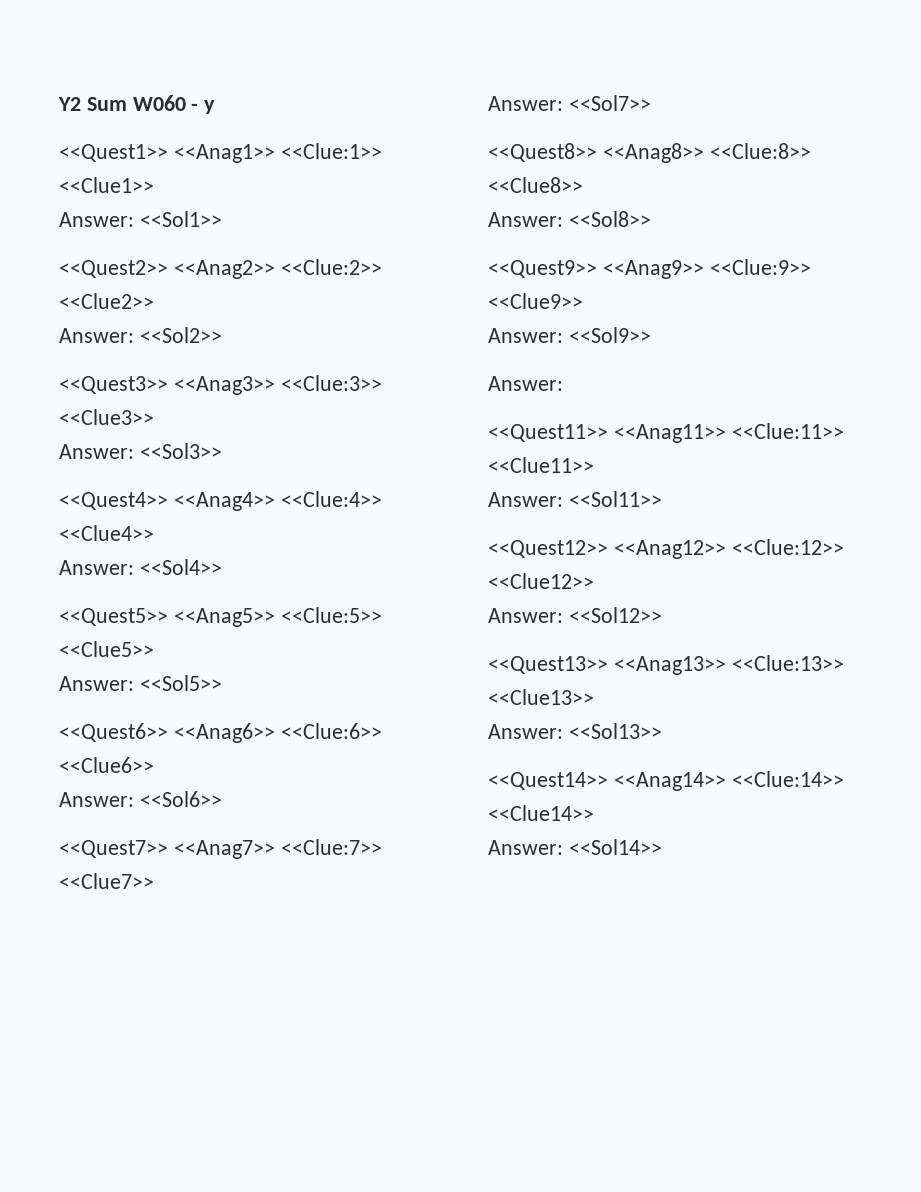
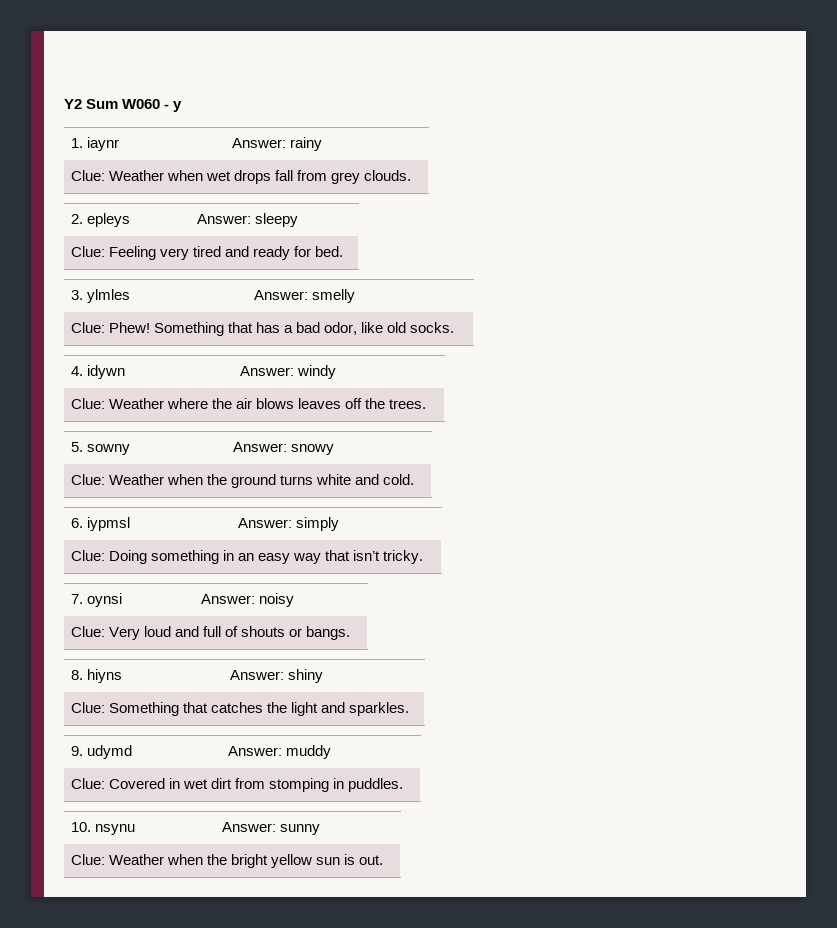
- <<Quest1>> <<Anag1>> <<Clue:1>> <<Clue1>>
- Answer: <<Sol1>>
- <<Quest2>> <<Anag2>> <<Clue:2>> <<Clue2>>
- Answer: <<Sol2>>
- <<Quest3>> <<Anag3>> <<Clue:3>> <<Clue3>>
- Answer: <<Sol3>>
- <<Quest4>> <<Anag4>> <<Clue:4>> <<Clue4>>
- Answer: <<Sol4>>
- <<Quest5>> <<Anag5>> <<Clue:5>> <<Clue5>>
- Answer: <<Sol5>>
- <<Quest6>> <<Anag6>> <<Clue:6>> <<Clue6>>
- Answer: <<Sol6>>
- <<Quest7>> <<Anag7>> <<Clue:7>> <<Clue7>>
- Answer: <<Sol7>>
- <<Quest8>> <<Anag8>> <<Clue:8>> <<Clue8>>
- Answer: <<Sol8>>
- <<Quest9>> <<Anag9>> <<Clue:9>> <<Clue9>>
- Answer: <<Sol9>>
- Answer:
- <<Quest11>> <<Anag11>> <<Clue:11>> <<Clue11>>
- Answer: <<Sol11>>
- <<Quest12>> <<Anag12>> <<Clue:12>> <<Clue12>>
- Answer: <<Sol12>>
- <<Quest13>> <<Anag13>> <<Clue:13>> <<Clue13>>
- Answer: <<Sol13>>
- <<Quest14>> <<Anag14>> <<Clue:14>> <<Clue14>>
- Answer: <<Sol14>>
+ 1. iaynr | Answer: rainy
+ Clue: Weather when wet drops fall from grey clouds.
+ 2. epleys | Answer: sleepy
+ Clue: Feeling very tired and ready for bed.
+ 3. ylmles | Answer: smelly
+ Clue: Phew! Something that has a bad odor, like old socks.
+ 4. idywn | Answer: windy
+ Clue: Weather where the air blows leaves off the trees.
+ 5. sowny | Answer: snowy
+ Clue: Weather when the ground turns white and cold.
+ 6. iypmsl | Answer: simply
+ Clue: Doing something in an easy way that isn’t tricky.
+ 7. oynsi | Answer: noisy
+ Clue: Very loud and full of shouts or bangs.
+ 8. hiyns | Answer: shiny
+ Clue: Something that catches the light and sparkles.
+ 9. udymd | Answer: muddy
+ Clue: Covered in wet dirt from stomping in puddles.
+ 10. nsynu | Answer: sunny
+ Clue: Weather when the bright yellow sun is out.

